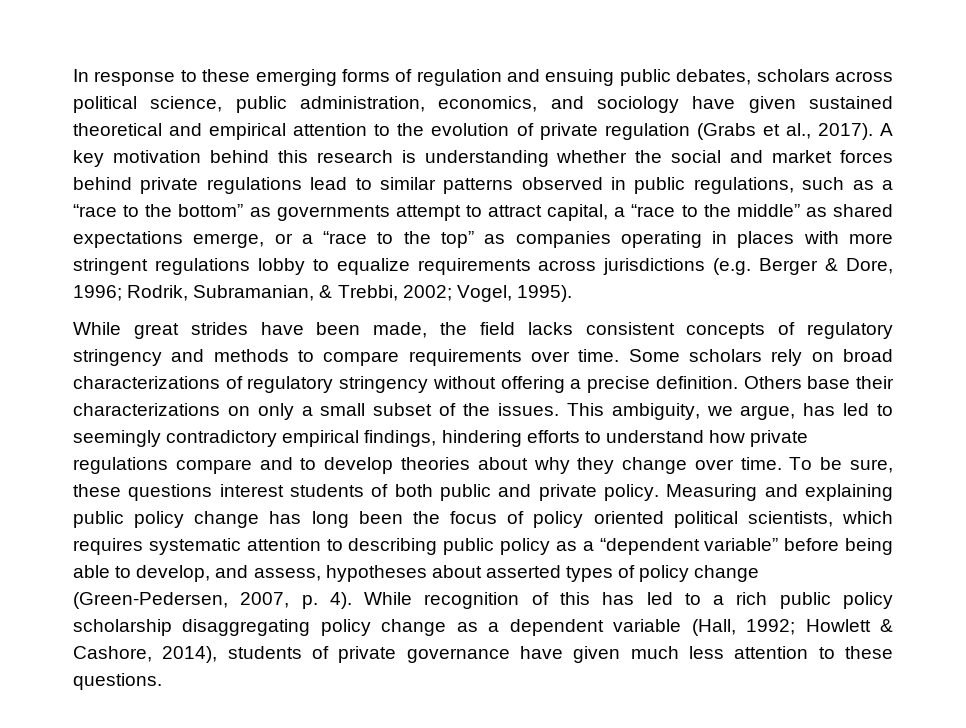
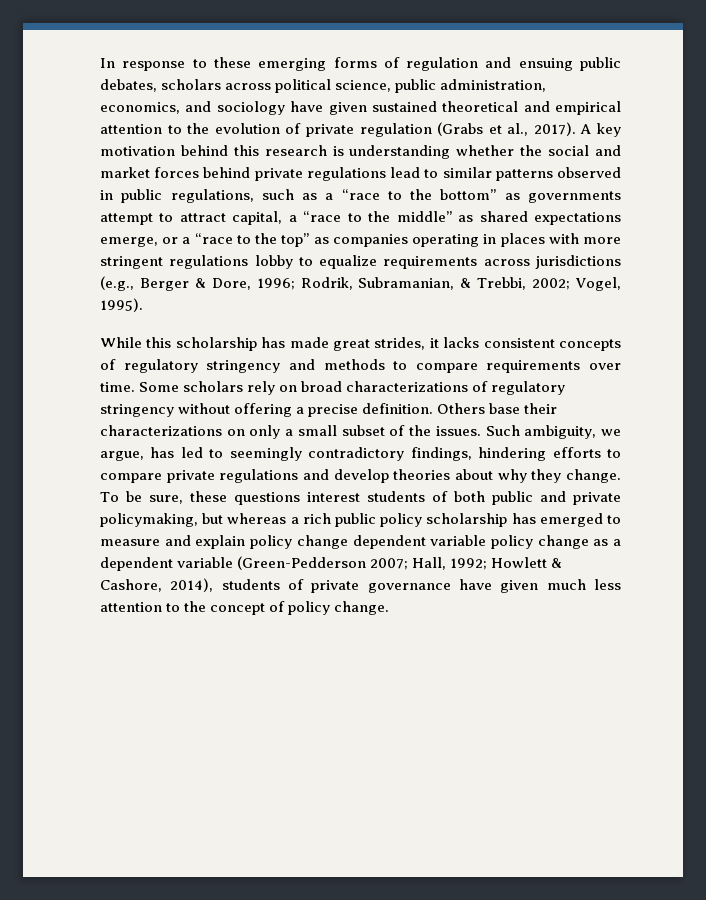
- A key motivation behind this research is understanding whether the social and market forces behind private regulations lead to similar patterns observed in public regulations, such as a “race to the bottom” as governments attempt to attract capital, a “race to the middle” as shared expectations emerge, or a “race to the top” as companies operating in places with more stringent regulations lobby to equalize requirements across jurisdictions (e.g. Berger & Dore, 1996;
+ A key motivation behind this research is understanding whether the social and market forces behind private regulations lead to similar patterns observed in public regulations, such as a “race to the bottom” as governments attempt to attract capital, a “race to the middle” as shared expectations emerge, or a “race to the top” as companies operating in places with more stringent regulations lobby to equalize requirements across jurisdictions (e.g., Berger & Dore, 1996;
- While great strides have been made, the field lacks consistent concepts of regulatory stringency and methods to compare requirements over time.
+ While this scholarship has made great strides, it lacks consistent concepts of regulatory stringency and methods to compare requirements over time.
- This ambiguity, we argue, has led to seemingly contradictory empirical findings, hindering efforts to understand how private regulations compare and to develop theories about why they change over time.
+ Such ambiguity, we argue, has led to seemingly contradictory findings, hindering efforts to compare private regulations and develop theories about why they change.
- To be sure, these questions interest students of both public and private policy. Measuring and explaining public policy change has long been the focus of policy oriented political scientists, which requires systematic attention to describing public policy as a “dependent variable” before being able to develop, and assess, hypotheses about asserted types of policy change (Green-Pedersen, 2007, p. 4). While recognition of this has led to a rich public policy scholarship disaggregating policy change as a dependent variable (Hall, 1992; Howlett & Cashore, 2014), students of private governance have given much less attention to these questions.
+ To be sure, these questions interest students of both public and private policymaking, but whereas a rich public policy scholarship has emerged to measure and explain policy change dependent variable policy change as a dependent variable (Green-Pedderson 2007; Hall, 1992; Howlett & Cashore, 2014), students of private governance have given much less attention to the concept of policy change.

